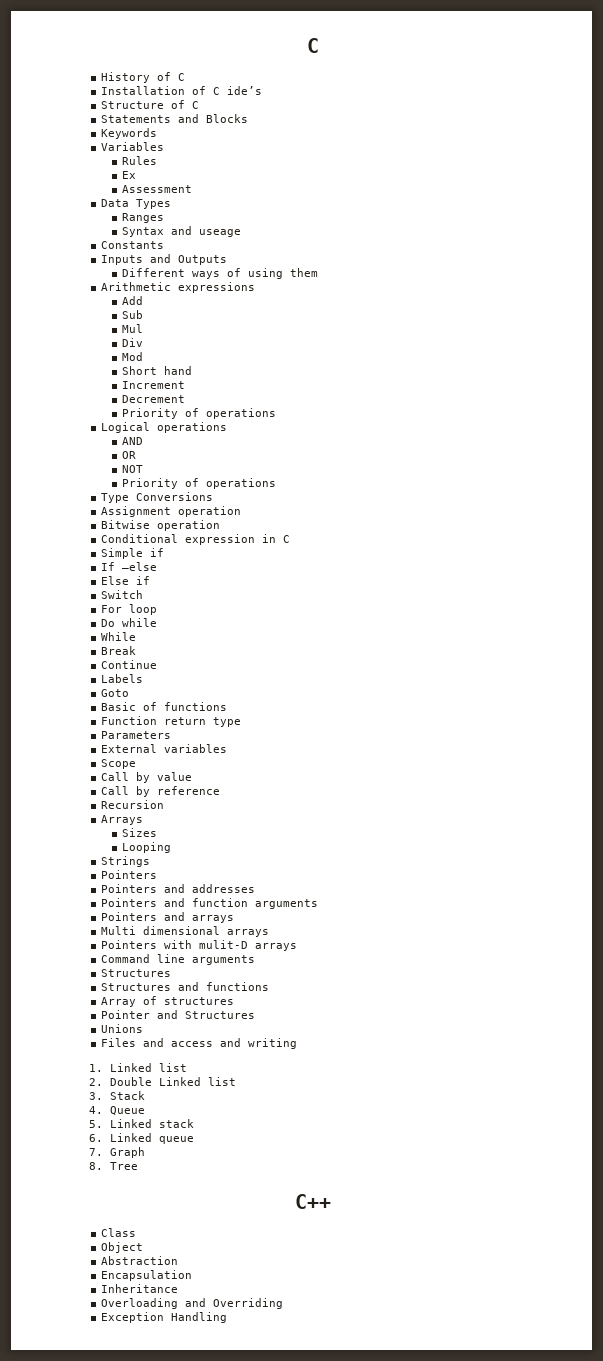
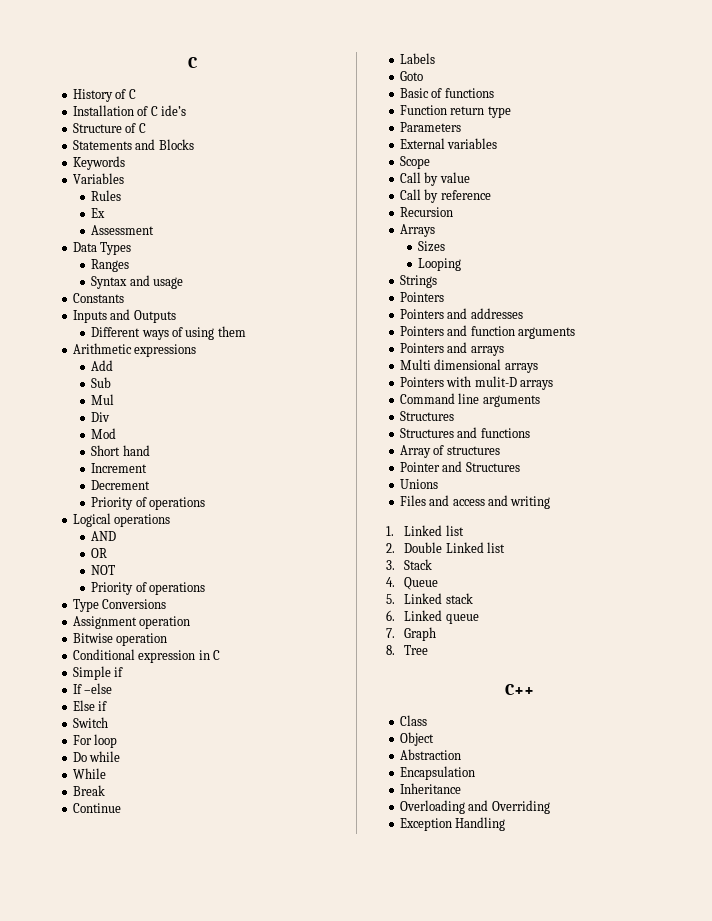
- Syntax and useage
+ Syntax and usage

